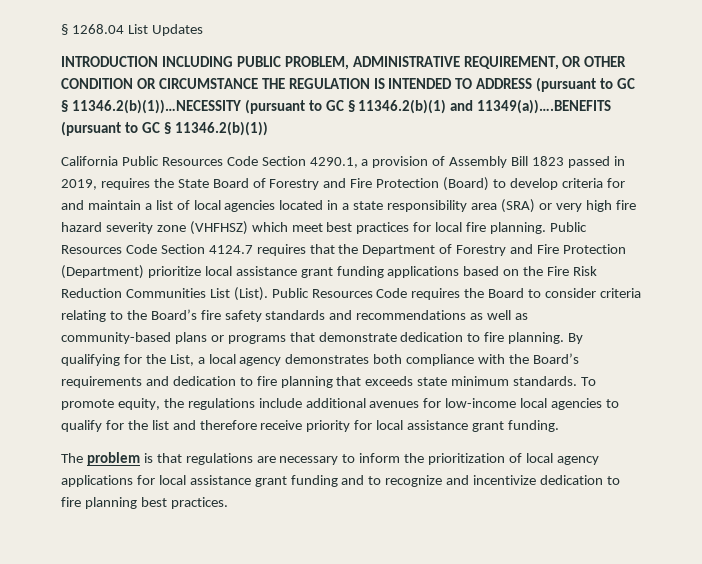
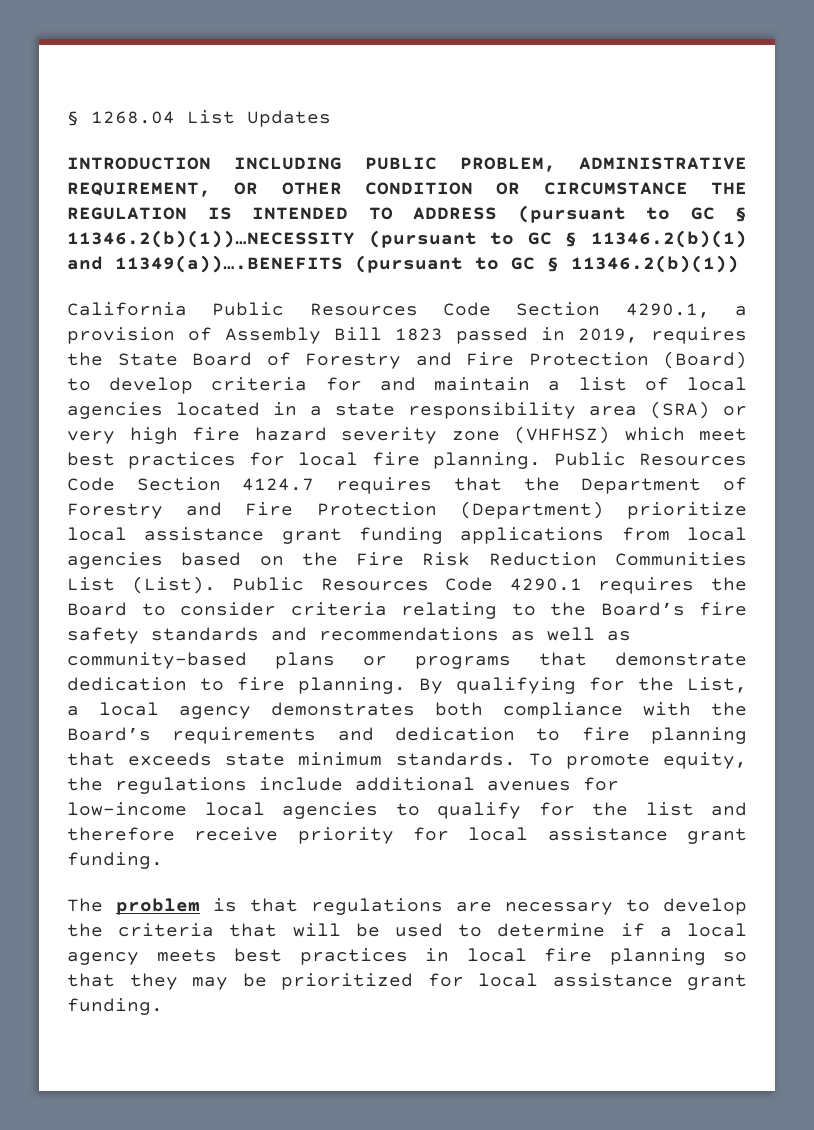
- Public Resources Code Section 4124.7 requires that the Department of Forestry and Fire Protection (Department) prioritize local assistance grant funding applications based on the Fire Risk Reduction Communities List (List).
+ Public Resources Code Section 4124.7 requires that the Department of Forestry and Fire Protection (Department) prioritize local assistance grant funding applications from local agencies based on the Fire Risk Reduction Communities List (List).
- Public Resources Code requires the Board to consider criteria relating to the Board’s fire safety standards and recommendations as well as community-based plans or programs that demonstrate dedication to fire planning.
+ Public Resources Code 4290.1 requires the Board to consider criteria relating to the Board’s fire safety standards and recommendations as well as community-based plans or programs that demonstrate dedication to fire planning.
- The problem is that regulations are necessary to inform the prioritization of local agency applications for local assistance grant funding and to recognize and incentivize dedication to fire planning best practices.
+ The problem is that regulations are necessary to develop the criteria that will be used to determine if a local agency meets best practices in local fire planning so that they may be prioritized for local assistance grant funding.

